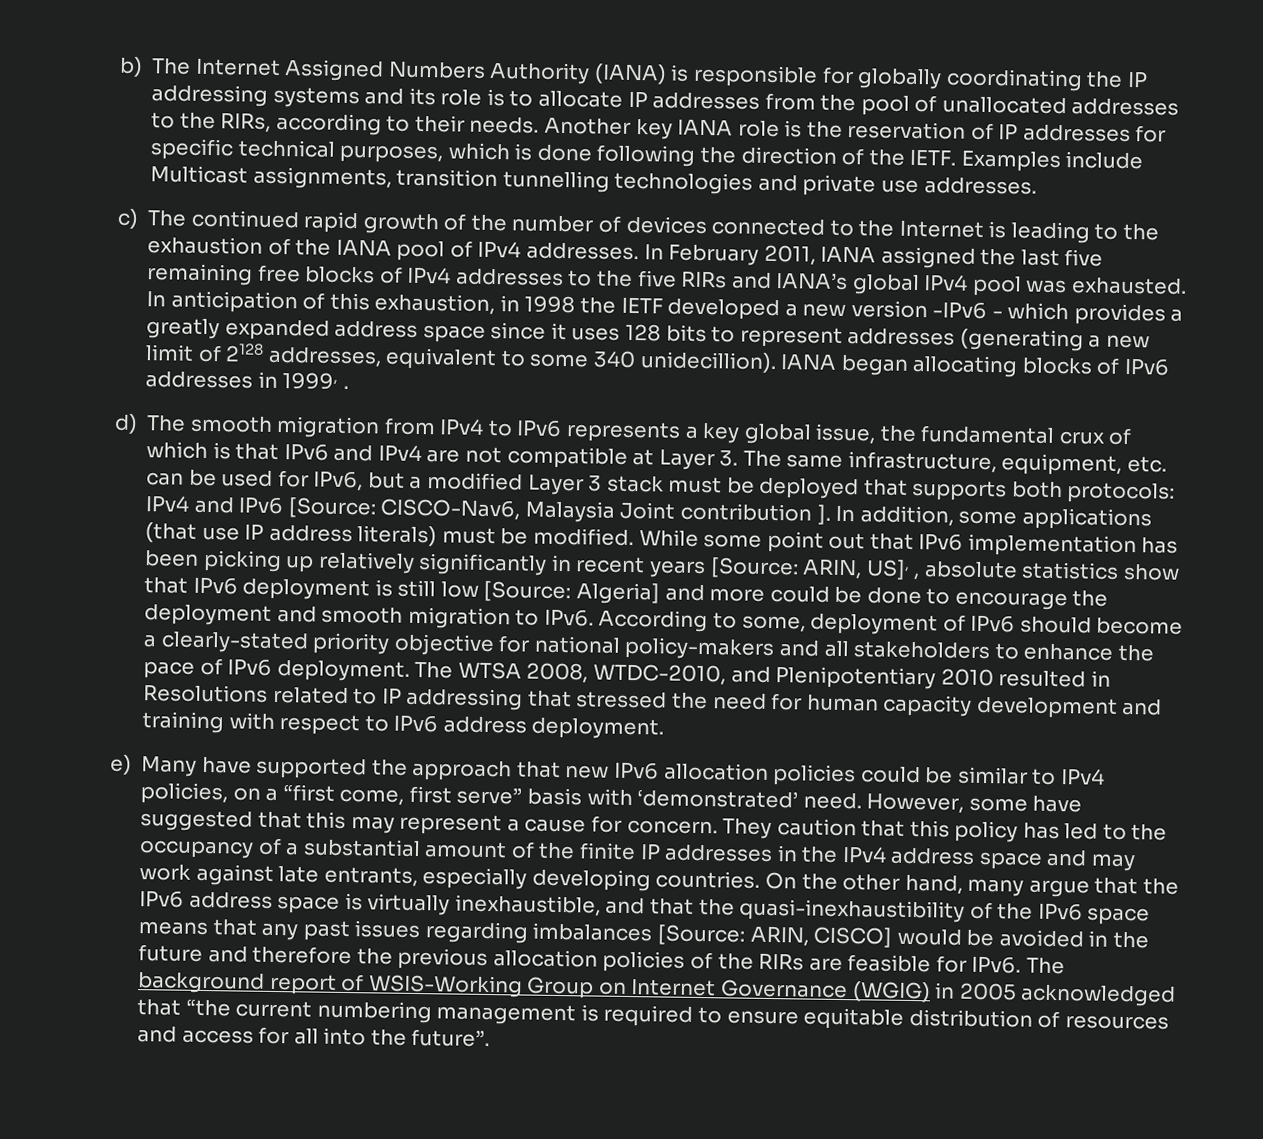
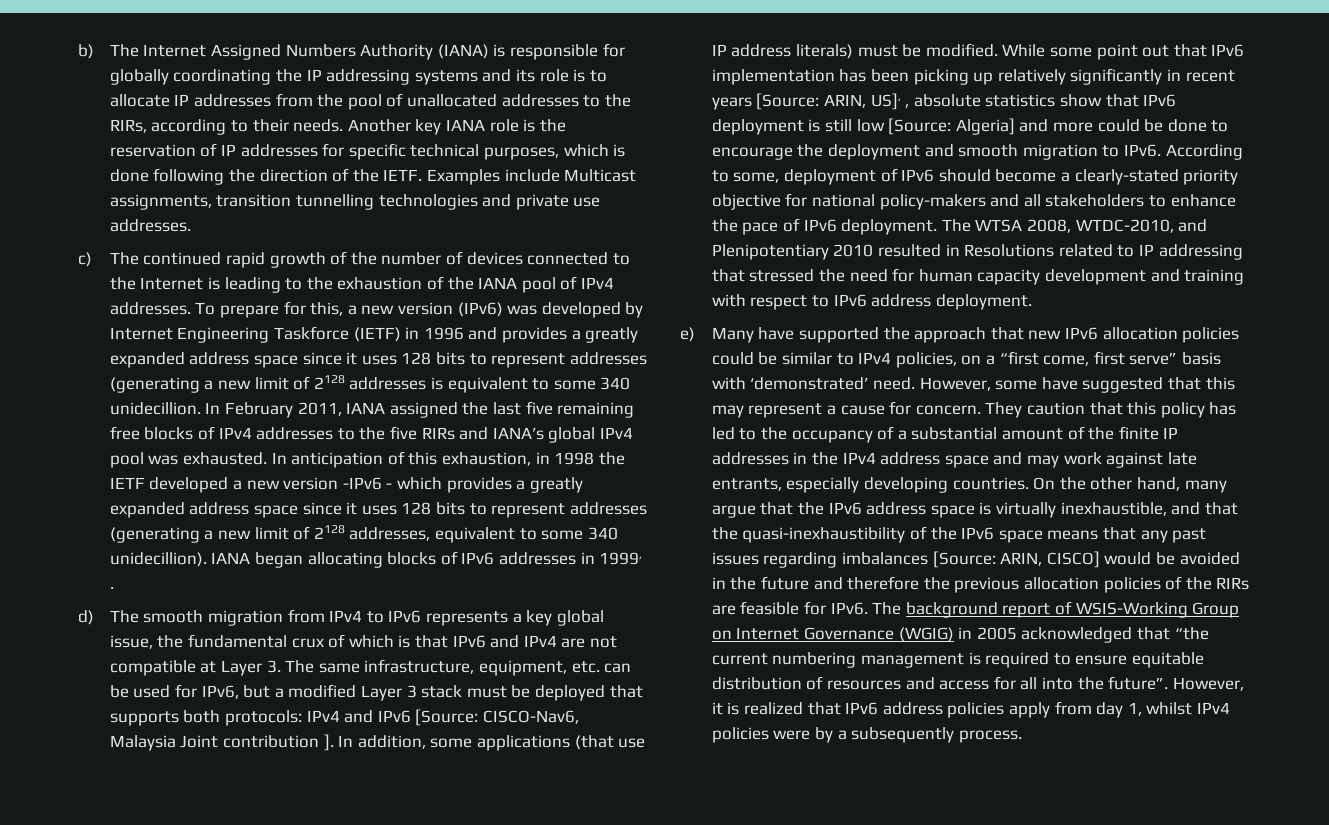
+ To prepare for this, a new version (IPv6) was developed by Internet Engineering Taskforce (IETF) in 1996 and provides a greatly expanded address space since it uses 128 bits to represent addresses (generating a new limit of 2128 addresses is equivalent to some 340 unidecillion.
+ However, it is realized that IPv6 address policies apply from day 1, whilst IPv4 policies were by a subsequently process.

